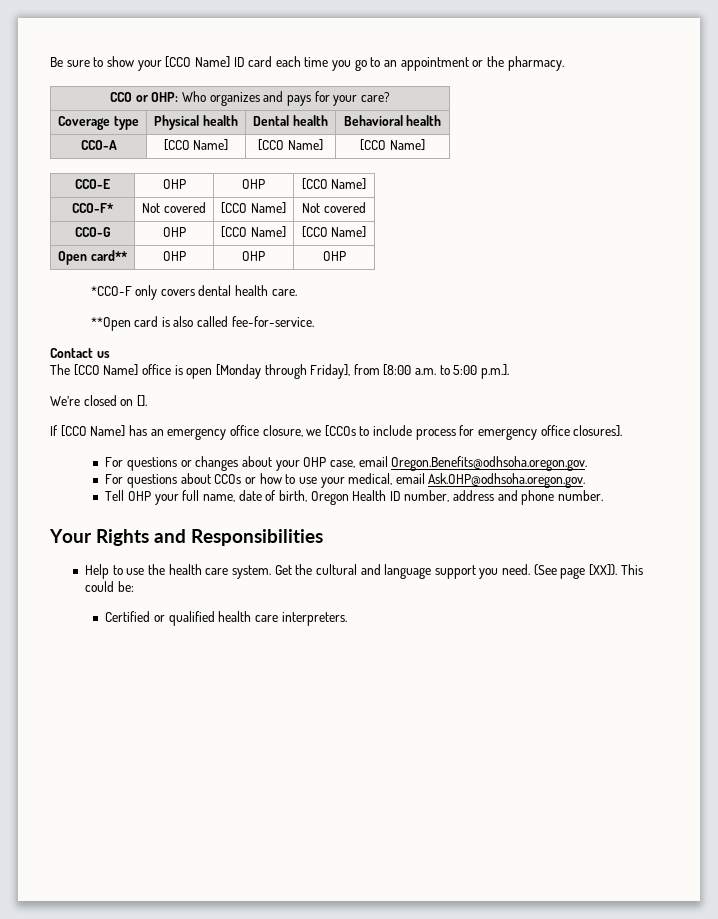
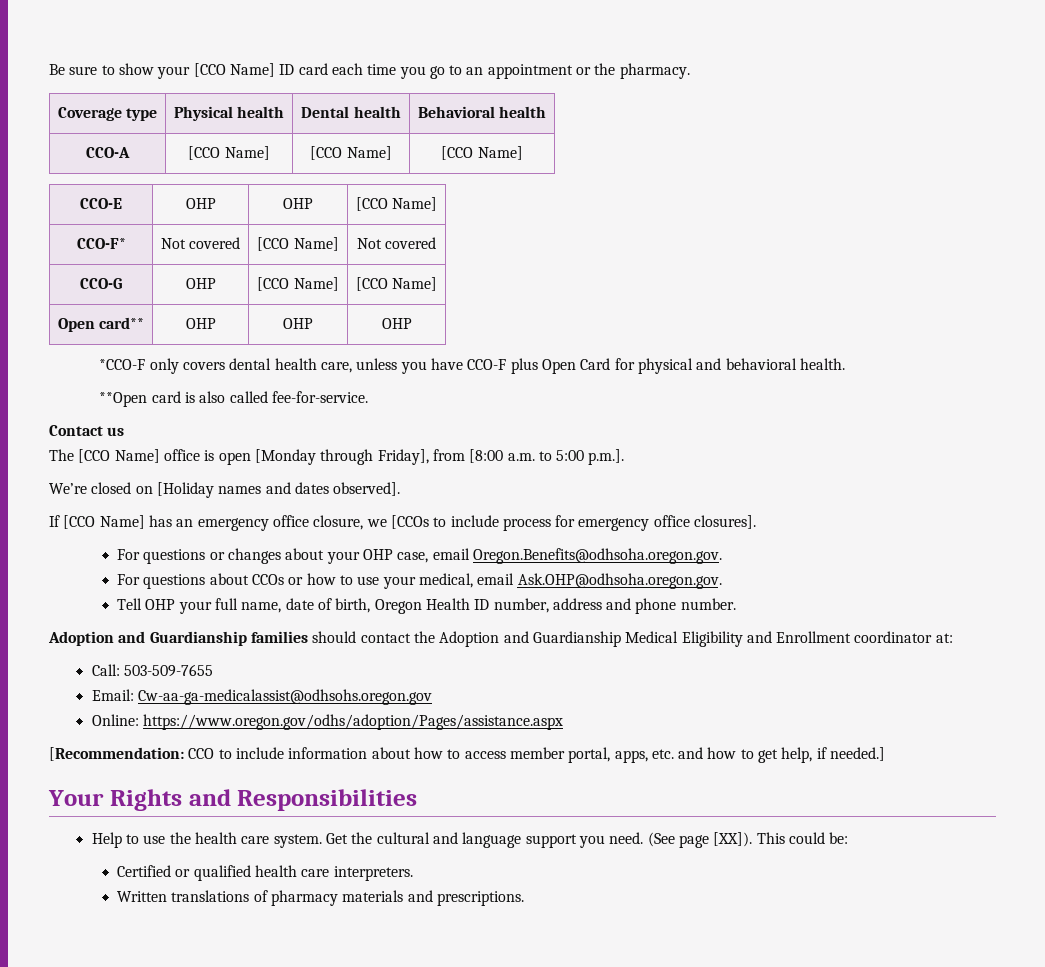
- CCO or OHP: Who organizes and pays for your care?
- *CCO-F only covers dental health care.
+ *CCO-F only covers dental health care, unless you have CCO-F plus Open Card for physical and behavioral health.
- We’re closed on [].
+ We’re closed on [Holiday names and dates observed].
+ Adoption and Guardianship families should contact the Adoption and Guardianship Medical Eligibility and Enrollment coordinator at:
+ Call: 503-509-7655
+ Email: Cw-aa-ga-medicalassist@odhsohs.oregon.gov
+ Online: https://www.oregon.gov/odhs/adoption/Pages/assistance.aspx
+ [Recommendation: CCO to include information about how to access member portal, apps, etc. and how to get help, if needed.]
+ Written translations of pharmacy materials and prescriptions.

